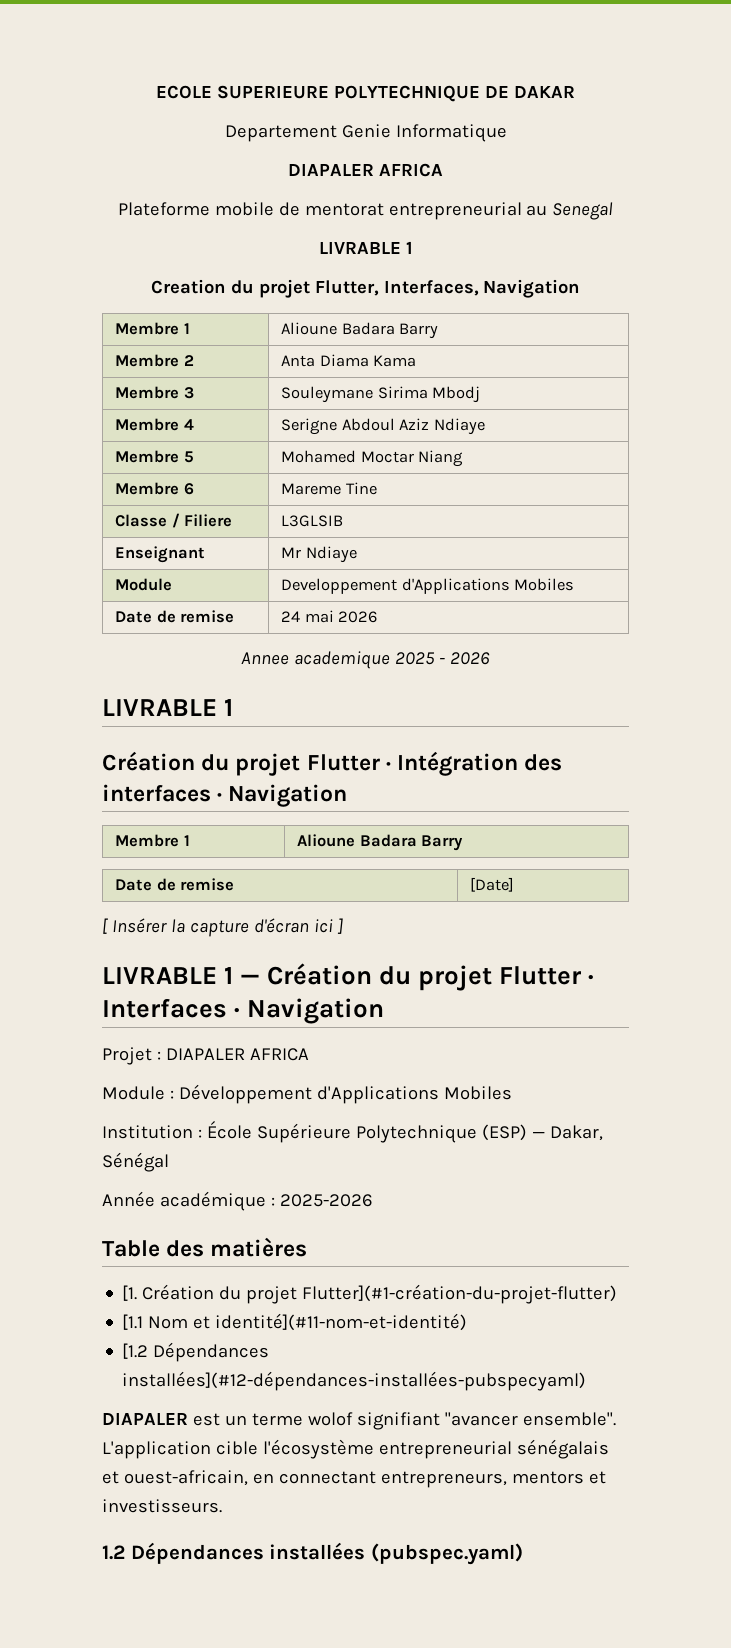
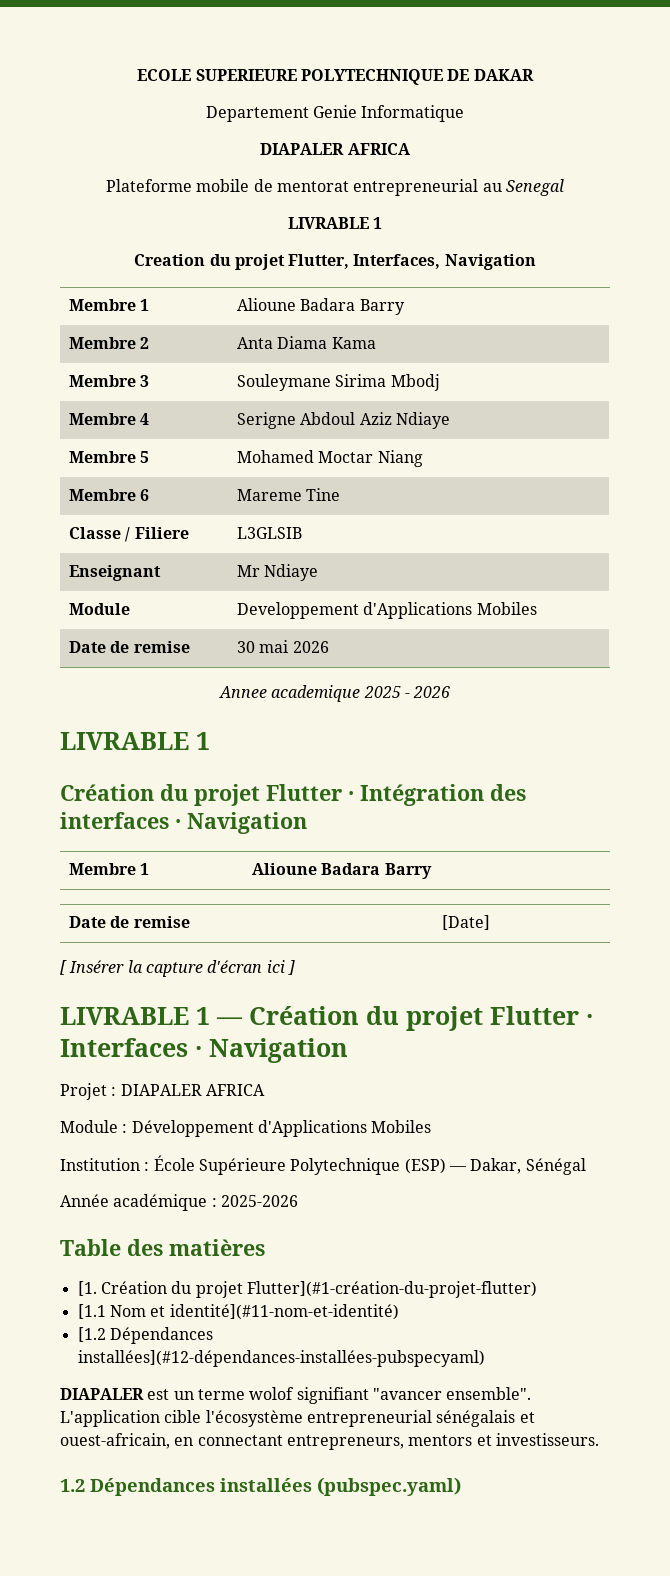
- Date de remise | 24 mai 2026
+ Date de remise | 30 mai 2026

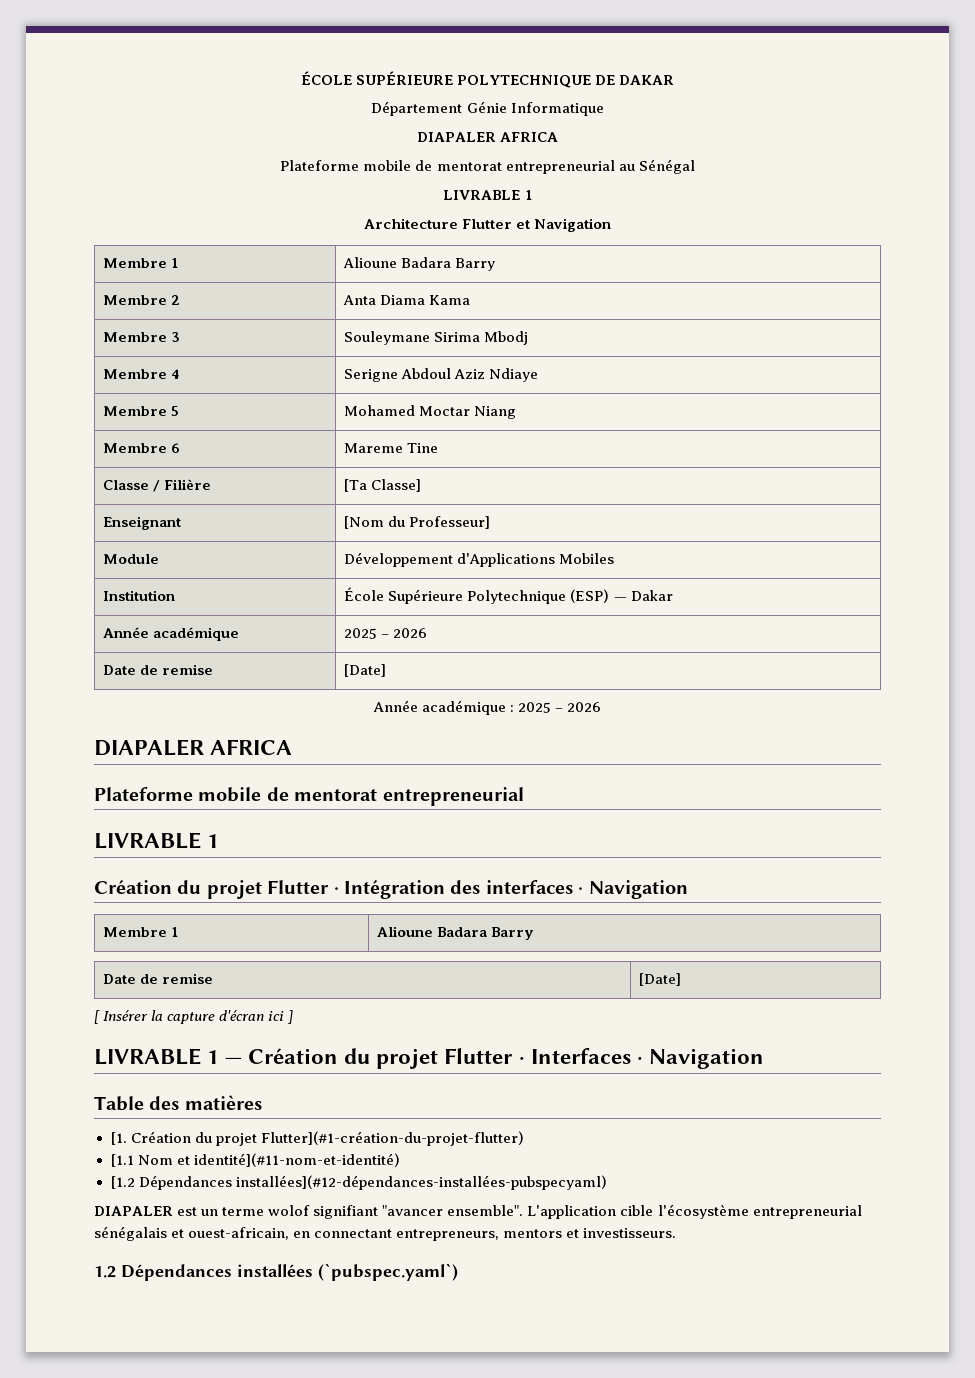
- ECOLE SUPERIEURE POLYTECHNIQUE DE DAKAR
+ ÉCOLE SUPÉRIEURE POLYTECHNIQUE DE DAKAR
- Departement Genie Informatique
+ Département Génie Informatique
- Plateforme mobile de mentorat entrepreneurial au Senegal
+ Plateforme mobile de mentorat entrepreneurial au Sénégal
  LIVRABLE 1
- Creation du projet Flutter, Interfaces, Navigation
+ Architecture Flutter et Navigation
- Classe / Filiere | L3GLSIB
- Enseignant | Mr Ndiaye
+ Classe / Filière | [Ta Classe]
+ Enseignant | [Nom du Professeur]
- Module | Developpement d'Applications Mobiles
- Date de remise | 30 mai 2026
- Annee academique 2025 - 2026
+ Module | Développement d'Applications Mobiles
+ Institution | École Supérieure Polytechnique (ESP) — Dakar
+ Année académique | 2025 – 2026
+ Date de remise | [Date]
+ Année académique : 2025 – 2026
+ DIAPALER AFRICA
+ Plateforme mobile de mentorat entrepreneurial
- Projet : DIAPALER AFRICA
- Module : Développement d'Applications Mobiles
- Institution : École Supérieure Polytechnique (ESP) — Dakar, Sénégal
- Année académique : 2025-2026
- 1.2 Dépendances installées (pubspec.yaml)
+ 1.2 Dépendances installées (`pubspec.yaml`)

